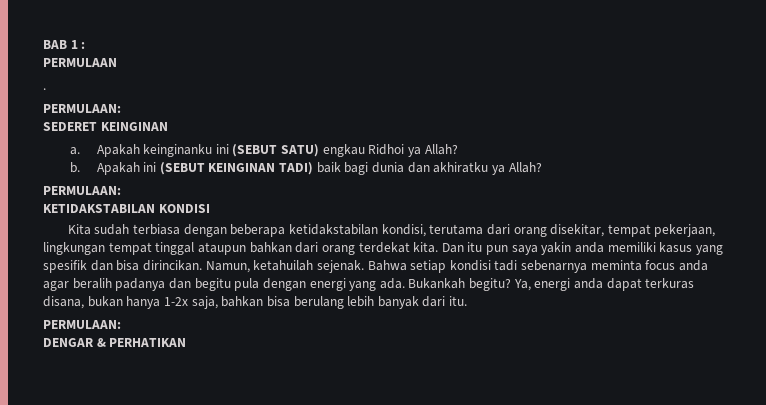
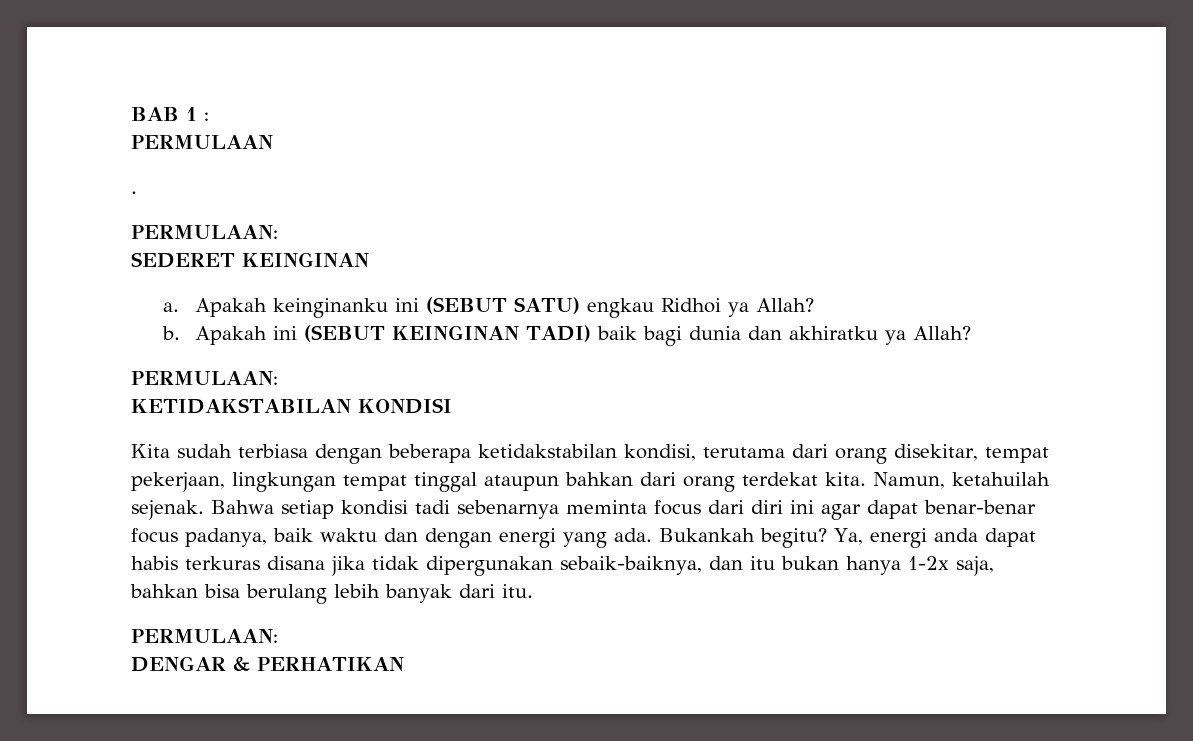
- Dan itu pun saya yakin anda memiliki kasus yang spesifik dan bisa dirincikan.
- Bahwa setiap kondisi tadi sebenarnya meminta focus anda agar beralih padanya dan begitu pula dengan energi yang ada.
+ Bahwa setiap kondisi tadi sebenarnya meminta focus dari diri ini agar dapat benar-benar focus padanya, baik waktu dan dengan energi yang ada.
- Ya, energi anda dapat terkuras disana, bukan hanya 1-2x saja, bahkan bisa berulang lebih banyak dari itu.
+ Ya, energi anda dapat habis terkuras disana jika tidak dipergunakan sebaik-baiknya, dan itu bukan hanya 1-2x saja, bahkan bisa berulang lebih banyak dari itu.

